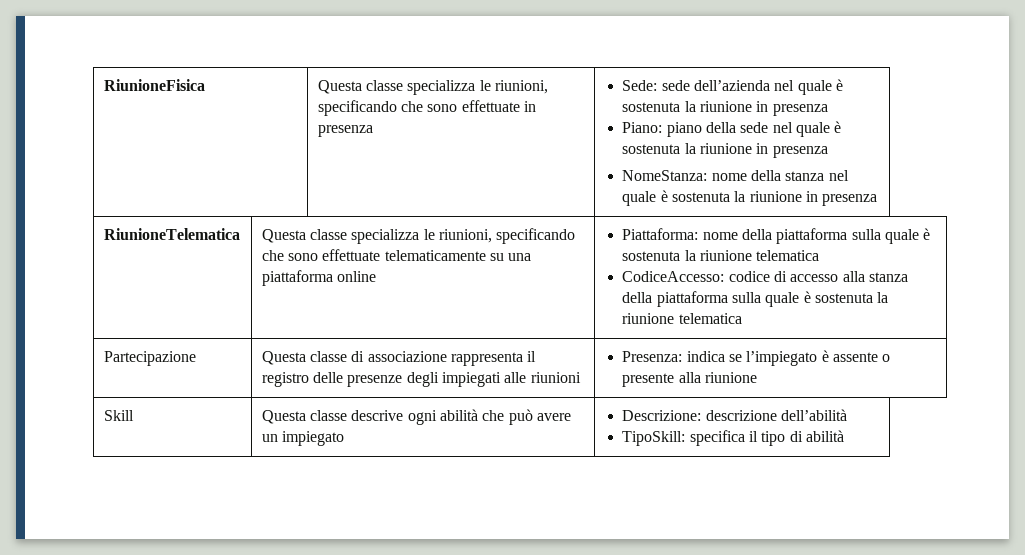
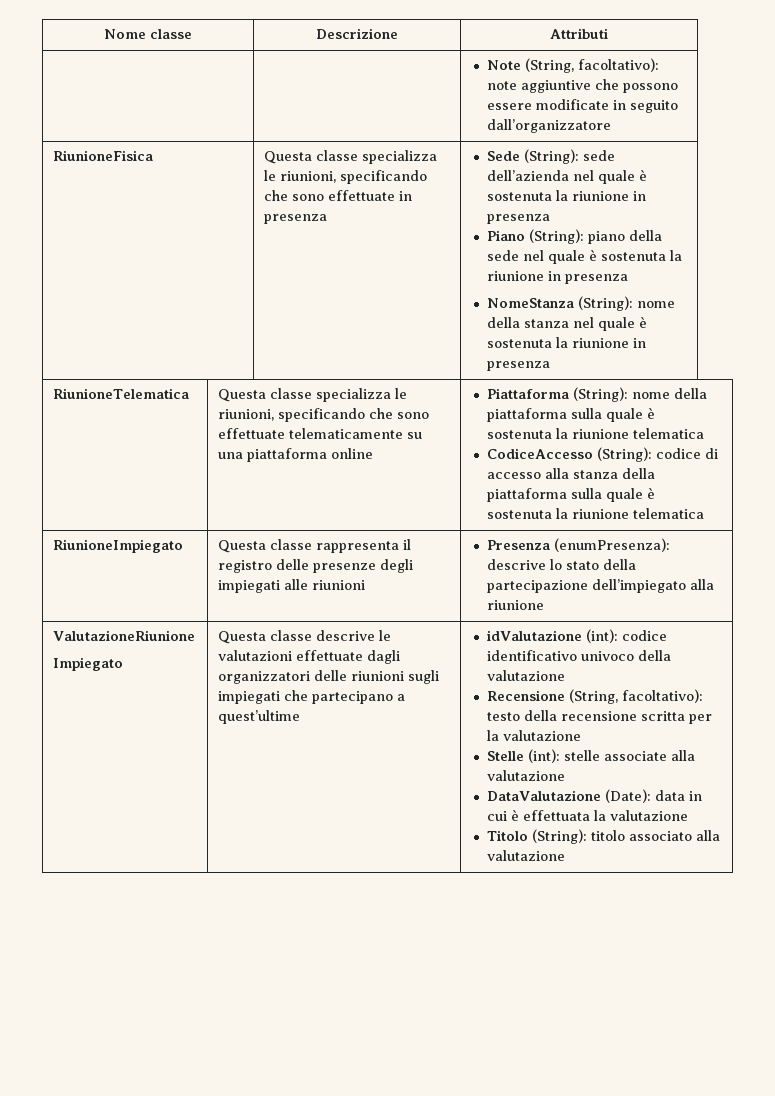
+ Nome classe | Descrizione | Attributi
+ | | Note (String, facoltativo): note aggiuntive che possono essere modificate in seguito dall’organizzatore
- Sede: sede dell’azienda nel quale è sostenuta la riunione in presenza
+ Sede (String): sede dell’azienda nel quale è sostenuta la riunione in presenza
- Piano: piano della sede nel quale è sostenuta la riunione in presenza
+ Piano (String): piano della sede nel quale è sostenuta la riunione in presenza
- NomeStanza: nome della stanza nel quale è sostenuta la riunione in presenza
+ NomeStanza (String): nome della stanza nel quale è sostenuta la riunione in presenza
- Piattaforma: nome della piattaforma sulla quale è sostenuta la riunione telematica
+ Piattaforma (String): nome della piattaforma sulla quale è sostenuta la riunione telematica
- CodiceAccesso: codice di accesso alla stanza della piattaforma sulla quale è sostenuta la riunione telematica
+ CodiceAccesso (String): codice di accesso alla stanza della piattaforma sulla quale è sostenuta la riunione telematica
- Partecipazione | Questa classe di associazione rappresenta il registro delle presenze degli impiegati alle riunioni | Presenza: indica se l’impiegato è assente o presente alla riunione
+ RiunioneImpiegato | Questa classe rappresenta il registro delle presenze degli impiegati alle riunioni | Presenza (enumPresenza): descrive lo stato della partecipazione dell’impiegato alla riunione
- Skill
+ ValutazioneRiunione
+ Impiegato
- Questa classe descrive ogni abilità che può avere un impiegato | Descrizione: descrizione dell’abilità
- TipoSkill: specifica il tipo di abilità
+ Questa classe descrive le valutazioni effettuate dagli organizzatori delle riunioni sugli impiegati che partecipano a quest’ultime | idValutazione (int): codice identificativo univoco della valutazione
+ Recensione (String, facoltativo): testo della recensione scritta per la valutazione
+ Stelle (int): stelle associate alla valutazione
+ DataValutazione (Date): data in cui è effettuata la valutazione
+ Titolo (String): titolo associato alla valutazione

